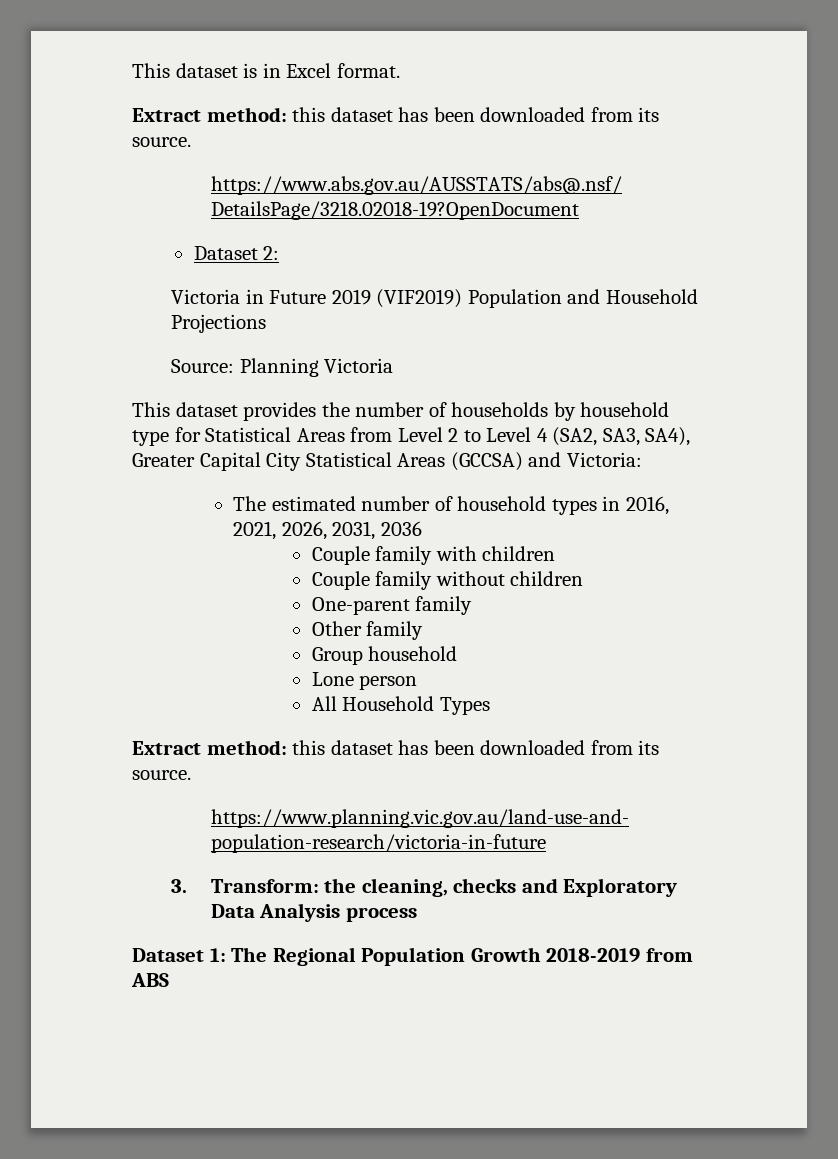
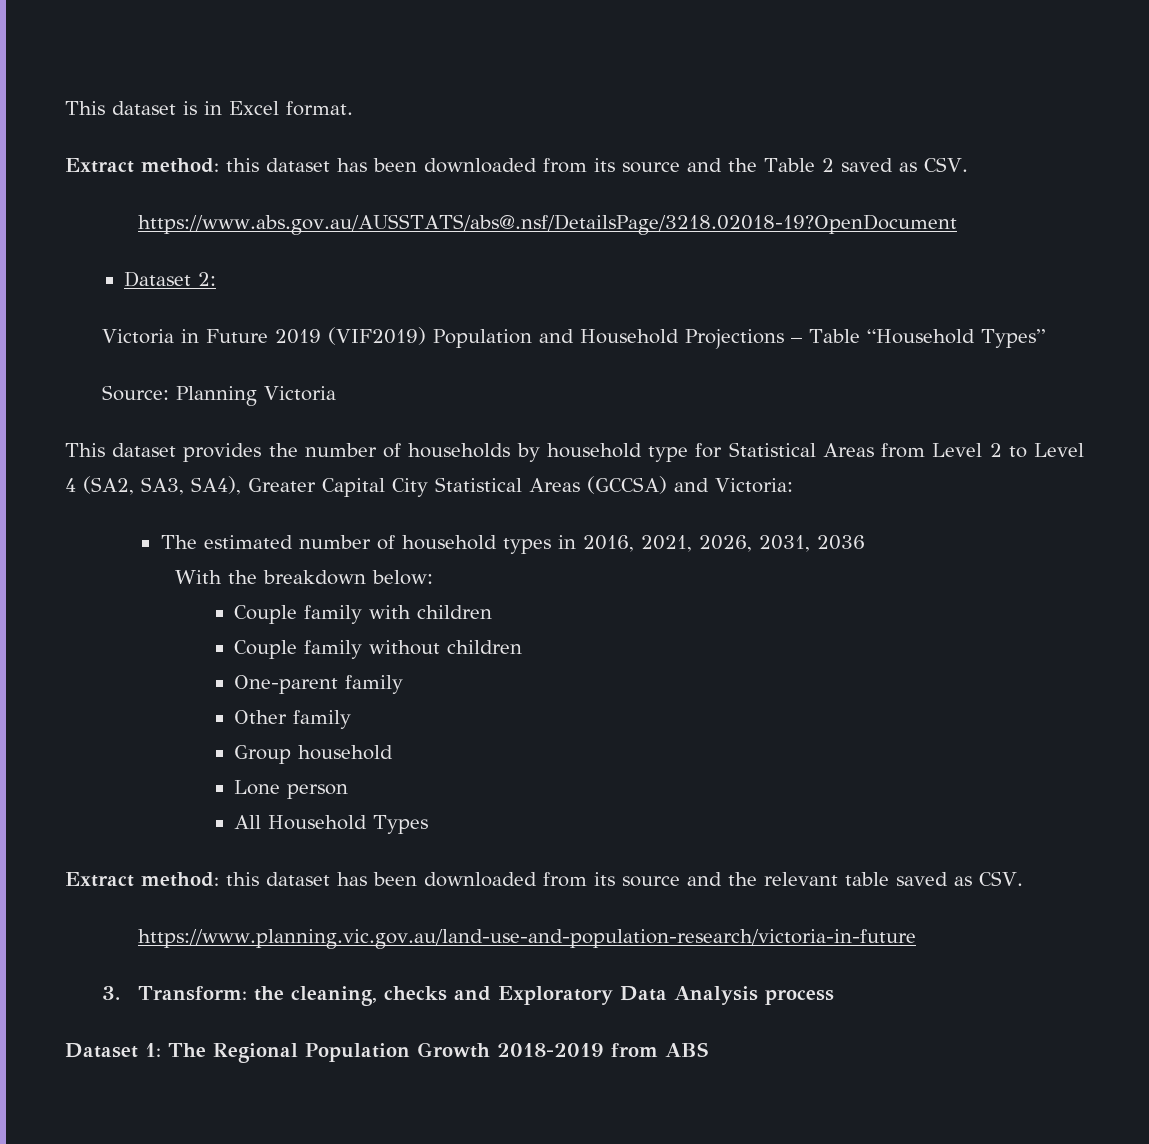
  This dataset is in Excel format.
- Extract method: this dataset has been downloaded from its source.
+ Extract method: this dataset has been downloaded from its source and the Table 2 saved as CSV.
- Victoria in Future 2019 (VIF2019) Population and Household Projections
+ Victoria in Future 2019 (VIF2019) Population and Household Projections – Table “Household Types”
+ With the breakdown below:
  All Household Types
- Extract method: this dataset has been downloaded from its source.
+ Extract method: this dataset has been downloaded from its source and the relevant table saved as CSV.

